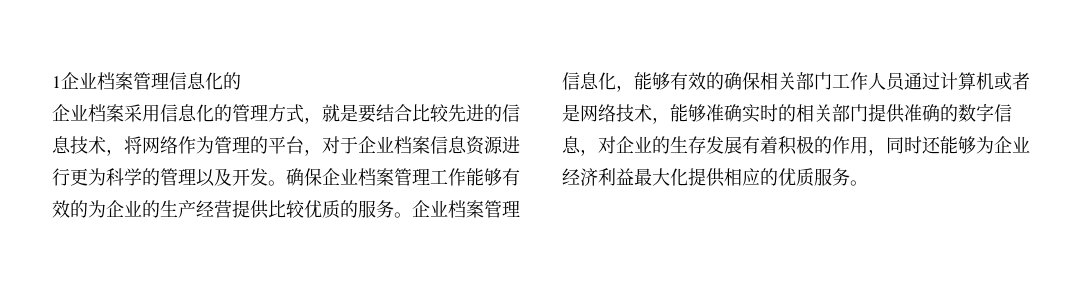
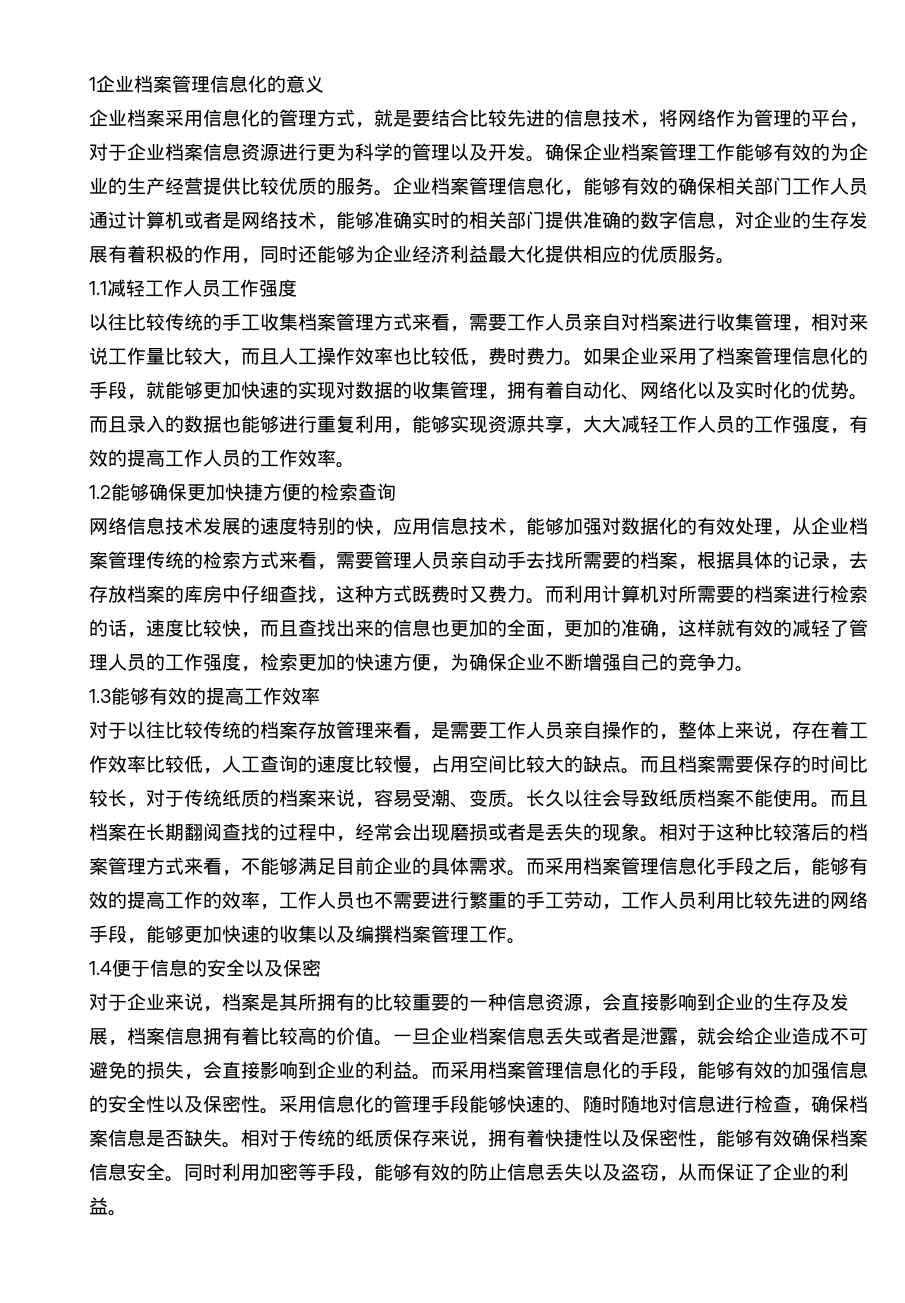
- 1企业档案管理信息化的
+ 1企业档案管理信息化的意义
+ 1.1减轻工作人员工作强度
+ 以往比较传统的手工收集档案管理方式来看，需要工作人员亲自对档案进行收集管理，相对来说工作量比较大，而且人工操作效率也比较低，费时费力。如果企业采用了档案管理信息化的手段，就能够更加快速的实现对数据的收集管理，拥有着自动化、网络化以及实时化的优势。而且录入的数据也能够进行重复利用，能够实现资源共享，大大减轻工作人员的工作强度，有效的提高工作人员的工作效率。
+ 1.2能够确保更加快捷方便的检索查询
+ 网络信息技术发展的速度特别的快，应用信息技术，能够加强对数据化的有效处理，从企业档案管理传统的检索方式来看，需要管理人员亲自动手去找所需要的档案，根据具体的记录，去存放档案的库房中仔细查找，这种方式既费时又费力。而利用计算机对所需要的档案进行检索的话，速度比较快，而且查找出来的信息也更加的全面，更加的准确，这样就有效的减轻了管理人员的工作强度，检索更加的快速方便，为确保企业不断增强自己的竞争力。
+ 1.3能够有效的提高工作效率
+ 对于以往比较传统的档案存放管理来看，是需要工作人员亲自操作的，整体上来说，存在着工作效率比较低，人工查询的速度比较慢，占用空间比较大的缺点。而且档案需要保存的时间比较长，对于传统纸质的档案来说，容易受潮、变质。长久以往会导致纸质档案不能使用。而且档案在长期翻阅查找的过程中，经常会出现磨损或者是丢失的现象。相对于这种比较落后的档案管理方式来看，不能够满足目前企业的具体需求。而采用档案管理信息化手段之后，能够有效的提高工作的效率，工作人员也不需要进行繁重的手工劳动，工作人员利用比较先进的网络手段，能够更加快速的收集以及编撰档案管理工作。
+ 1.4便于信息的安全以及保密
+ 对于企业来说，档案是其所拥有的比较重要的一种信息资源，会直接影响到企业的生存及发展，档案信息拥有着比较高的价值。一旦企业档案信息丢失或者是泄露，就会给企业造成不可避免的损失，会直接影响到企业的利益。而采用档案管理信息化的手段，能够有效的加强信息的安全性以及保密性。采用信息化的管理手段能够快速的、随时随地对信息进行检查，确保档案信息是否缺失。相对于传统的纸质保存来说，拥有着快捷性以及保密性，能够有效确保档案信息安全。同时利用加密等手段，能够有效的防止信息丢失以及盗窃，从而保证了企业的利益。

